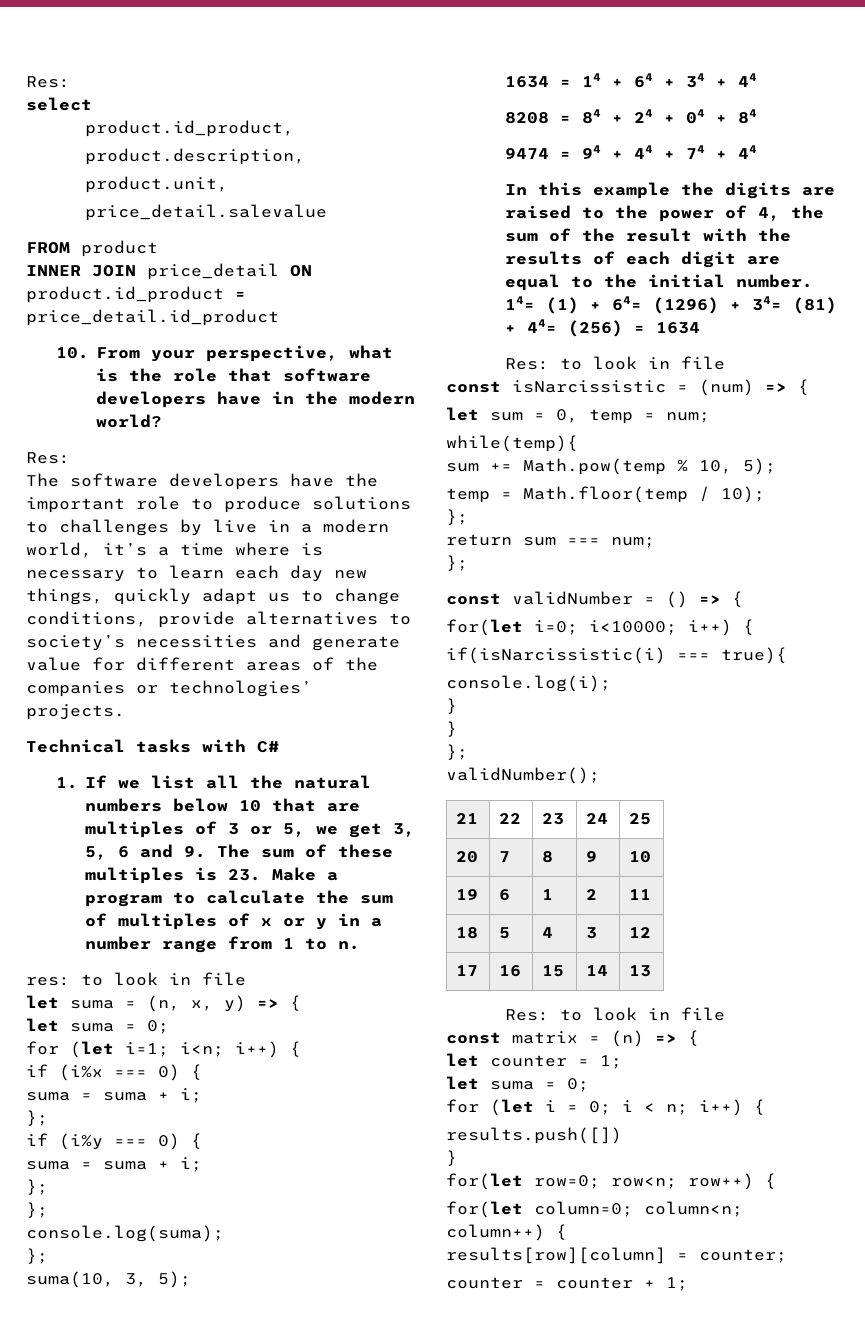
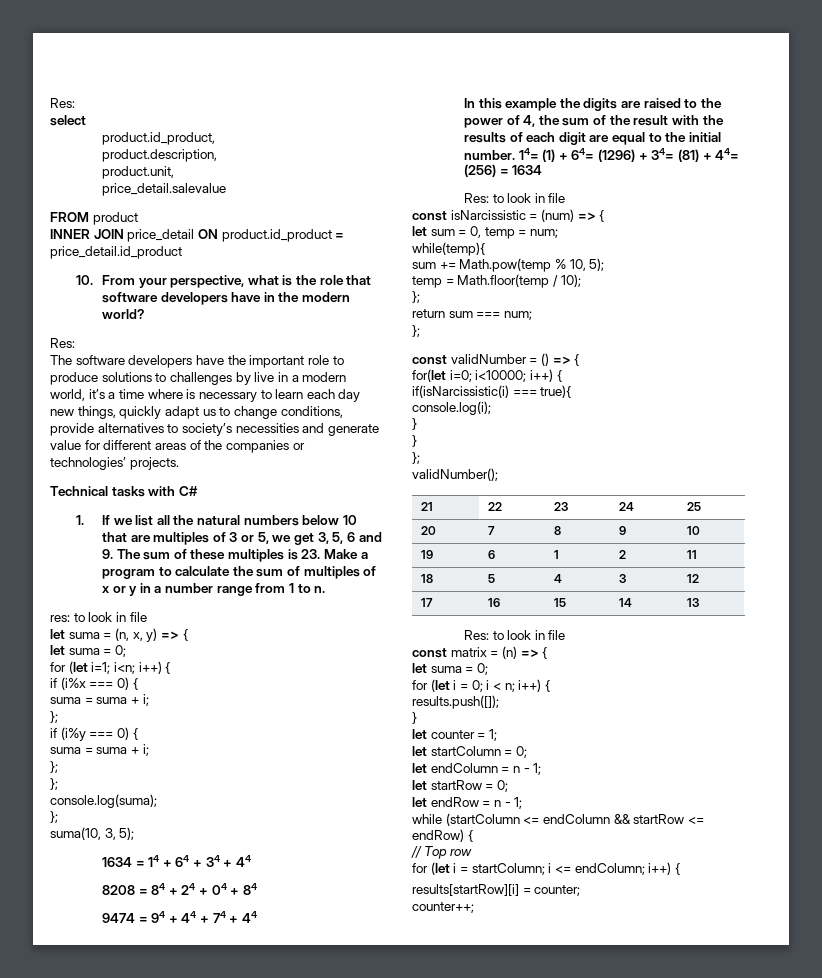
- let counter = 1;
- results.push([])
+ results.push([]);
  }
- for(let row=0; row<n; row++) {
- for(let column=0; column<n; column++) {
- results[row][column] = counter;
+ let counter = 1;
+ let startColumn = 0;
+ let endColumn = n - 1;
+ let startRow = 0;
+ let endRow = n - 1;
+ while (startColumn <= endColumn && startRow <= endRow) {
+ // Top row
+ for (let i = startColumn; i <= endColumn; i++) {
+ results[startRow][i] = counter;
- counter = counter + 1;
+ counter++;

